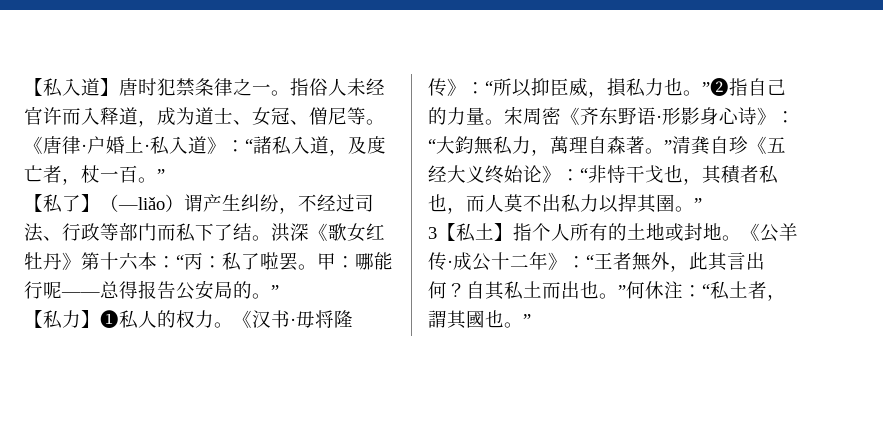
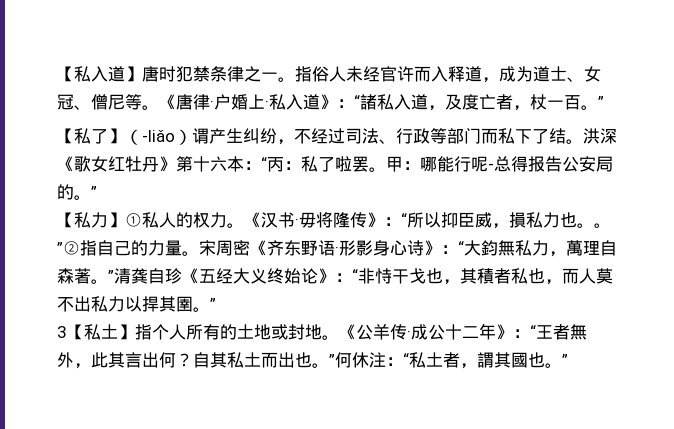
- 【私了】（—liǎo）谓产生纠纷，不经过司法、行政等部门而私下了结。
+ 【私了】（-liǎo）谓产生纠纷，不经过司法、行政等部门而私下了结。
- 甲：哪能行呢——总得报告公安局的。”
+ 甲：哪能行呢-总得报告公安局的。”
- 【私力】❶私人的权力。
+ 【私力】①私人的权力。
- 《汉书·毋将隆传》：“所以抑臣威，損私力也。”❷指自己的力量。
+ 《汉书·毋将隆传》：“所以抑臣威，損私力也。。”②指自己的力量。

